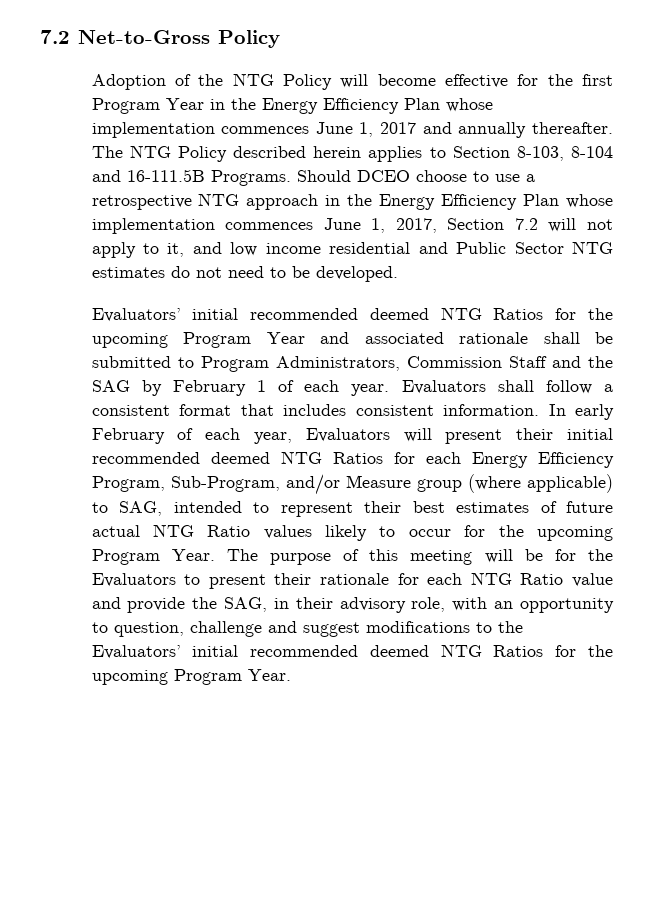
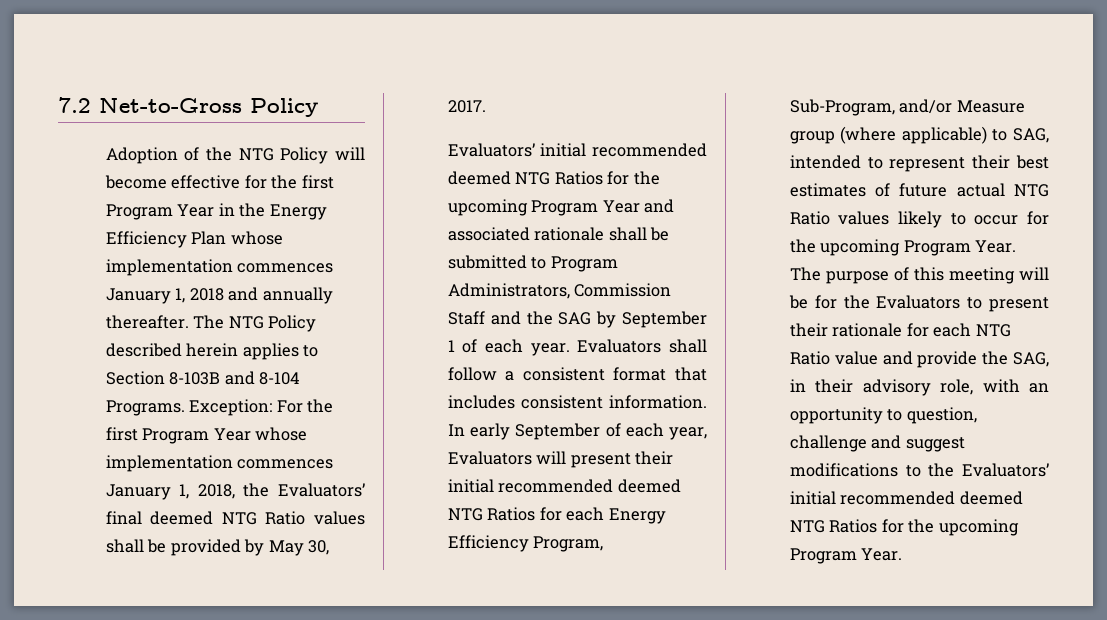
- Adoption of the NTG Policy will become effective for the first Program Year in the Energy Efficiency Plan whose implementation commences June 1, 2017 and annually thereafter.
+ Adoption of the NTG Policy will become effective for the first Program Year in the Energy Efficiency Plan whose implementation commences January 1, 2018 and annually thereafter.
- The NTG Policy described herein applies to Section 8-103, 8-104 and 16-111.5B Programs. Should DCEO choose to use a retrospective NTG approach in the Energy Efficiency Plan whose implementation commences June 1, 2017, Section 7.2 will not apply to it, and low income residential and Public Sector NTG estimates do not need to be developed.
+ The NTG Policy described herein applies to Section 8-103B and 8-104 Programs. Exception: For the first Program Year whose implementation commences January 1, 2018, the Evaluators’ final deemed NTG Ratio values shall be provided by May 30, 2017.
- Evaluators’ initial recommended deemed NTG Ratios for the upcoming Program Year and associated rationale shall be submitted to Program Administrators, Commission Staff and the SAG by February 1 of each year.
+ Evaluators’ initial recommended deemed NTG Ratios for the upcoming Program Year and associated rationale shall be submitted to Program Administrators, Commission Staff and the SAG by September 1 of each year.
- In early February of each year, Evaluators will present their initial recommended deemed NTG Ratios for each Energy Efficiency Program, Sub-Program, and/or Measure group (where applicable) to SAG, intended to represent their best estimates of future actual NTG Ratio values likely to occur for the upcoming Program Year.
+ In early September of each year, Evaluators will present their initial recommended deemed NTG Ratios for each Energy Efficiency Program, Sub-Program, and/or Measure group (where applicable) to SAG, intended to represent their best estimates of future actual NTG Ratio values likely to occur for the upcoming Program Year.

